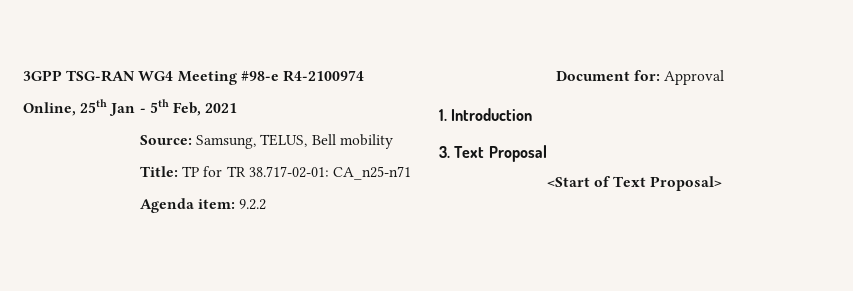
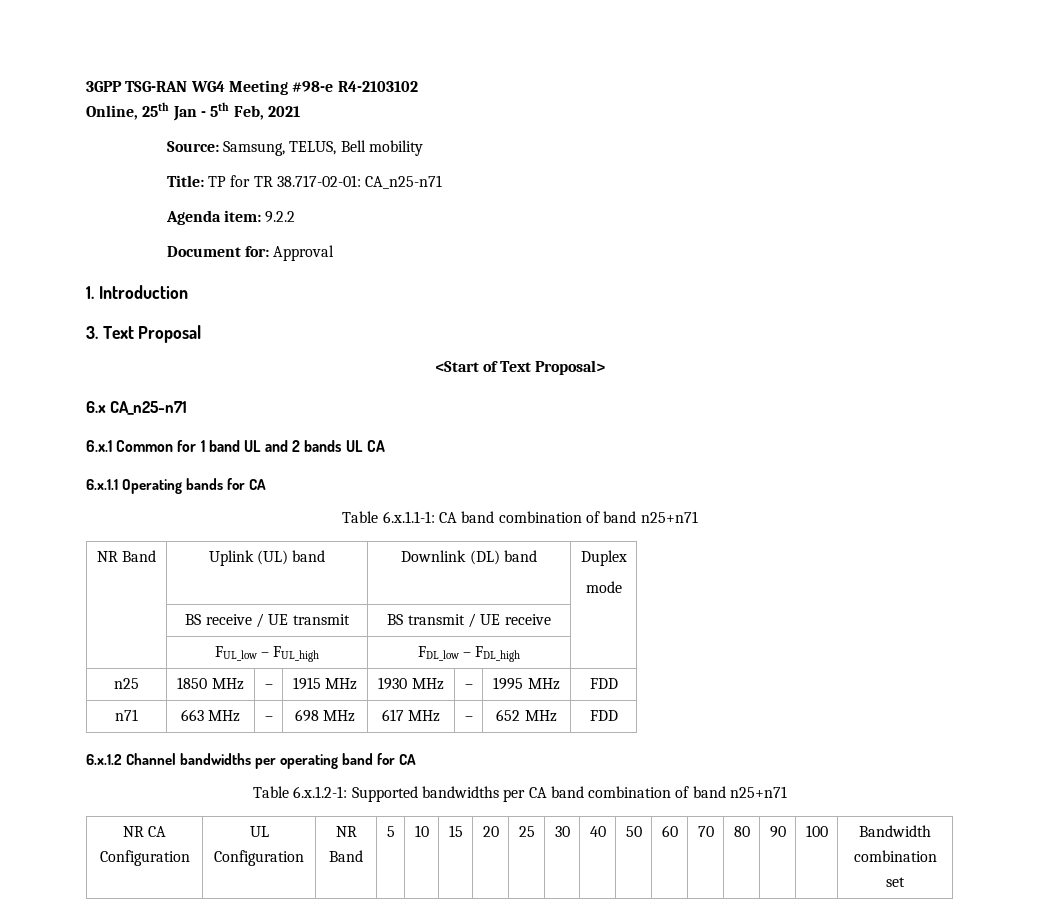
- 3GPP TSG-RAN WG4 Meeting #98-e R4-2100974
+ 3GPP TSG-RAN WG4 Meeting #98-e R4-2103102
+ 6.x CA_n25-n71
+ 6.x.1 Common for 1 band UL and 2 bands UL CA
+ 6.x.1.1 Operating bands for CA
+ Table 6.x.1.1-1: CA band combination of band n25+n71
+ NR Band | Uplink (UL) band | Downlink (DL) band | Duplex
+ mode
+ | BS receive / UE transmit | BS transmit / UE receive |
+ | FUL_low – FUL_high | FDL_low – FDL_high |
+ n25 | 1850 MHz | – | 1915 MHz | 1930 MHz | – | 1995 MHz | FDD
+ n71 | 663 MHz | – | 698 MHz | 617 MHz | – | 652 MHz | FDD
+ 6.x.1.2 Channel bandwidths per operating band for CA
+ Table 6.x.1.2-1: Supported bandwidths per CA band combination of band n25+n71
+ NR CA Configuration | UL Configuration | NR Band | 5 | 10 | 15 | 20 | 25 | 30 | 40 | 50 | 60 | 70 | 80 | 90 | 100 | Bandwidth combination set

